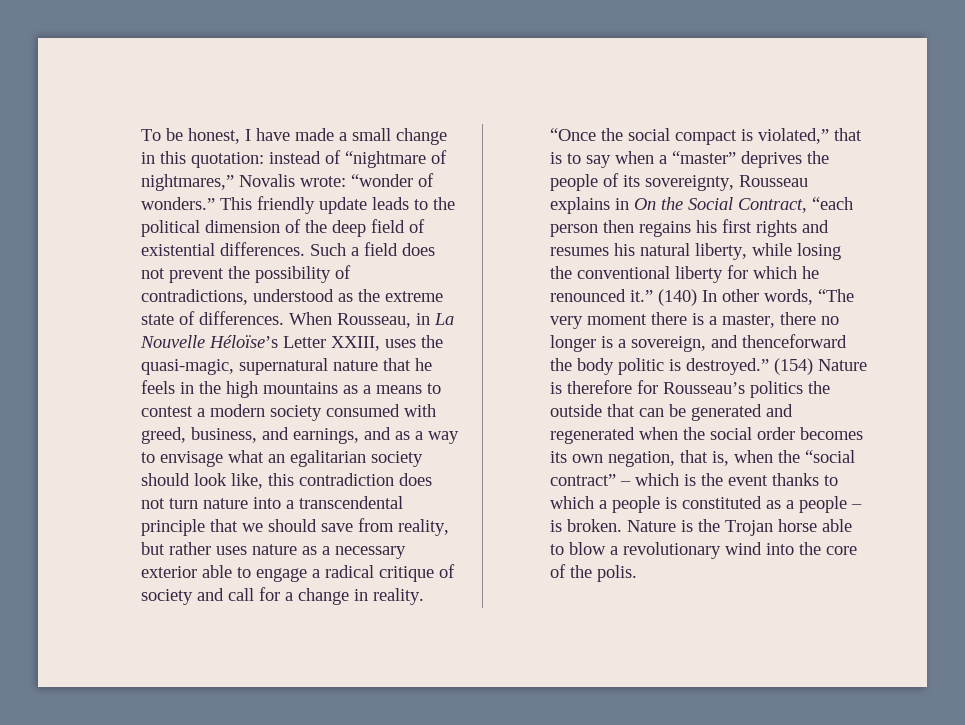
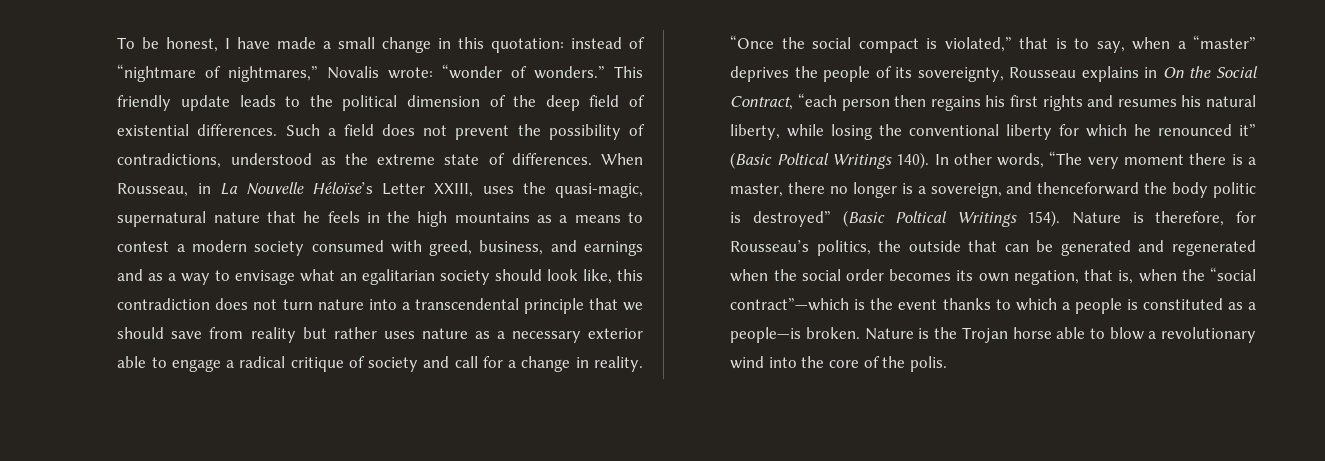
- When Rousseau, in La Nouvelle Héloïse’s Letter XXIII, uses the quasi-magic, supernatural nature that he feels in the high mountains as a means to contest a modern society consumed with greed, business, and earnings, and as a way to envisage what an egalitarian society should look like, this contradiction does not turn nature into a transcendental principle that we should save from reality, but rather uses nature as a necessary exterior able to engage a radical critique of society and call for a change in reality.
+ When Rousseau, in La Nouvelle Héloïse’s Letter XXIII, uses the quasi-magic, supernatural nature that he feels in the high mountains as a means to contest a modern society consumed with greed, business, and earnings and as a way to envisage what an egalitarian society should look like, this contradiction does not turn nature into a transcendental principle that we should save from reality but rather uses nature as a necessary exterior able to engage a radical critique of society and call for a change in reality.
- “Once the social compact is violated,” that is to say when a “master” deprives the people of its sovereignty, Rousseau explains in On the Social Contract, “each person then regains his first rights and resumes his natural liberty, while losing the conventional liberty for which he renounced it.” (140) In other words, “The very moment there is a master, there no longer is a sovereign, and thenceforward the body politic is destroyed.” (154) Nature is therefore for Rousseau’s politics the outside that can be generated and regenerated when the social order becomes its own negation, that is, when the “social contract” – which is the event thanks to which a people is constituted as a people – is broken.
+ “Once the social compact is violated,” that is to say, when a “master” deprives the people of its sovereignty, Rousseau explains in On the Social Contract, “each person then regains his first rights and resumes his natural liberty, while losing the conventional liberty for which he renounced it” (Basic Poltical Writings 140). In other words, “The very moment there is a master, there no longer is a sovereign, and thenceforward the body politic is destroyed” (Basic Poltical Writings 154). Nature is therefore, for Rousseau’s politics, the outside that can be generated and regenerated when the social order becomes its own negation, that is, when the “social contract”—which is the event thanks to which a people is constituted as a people—is broken.

